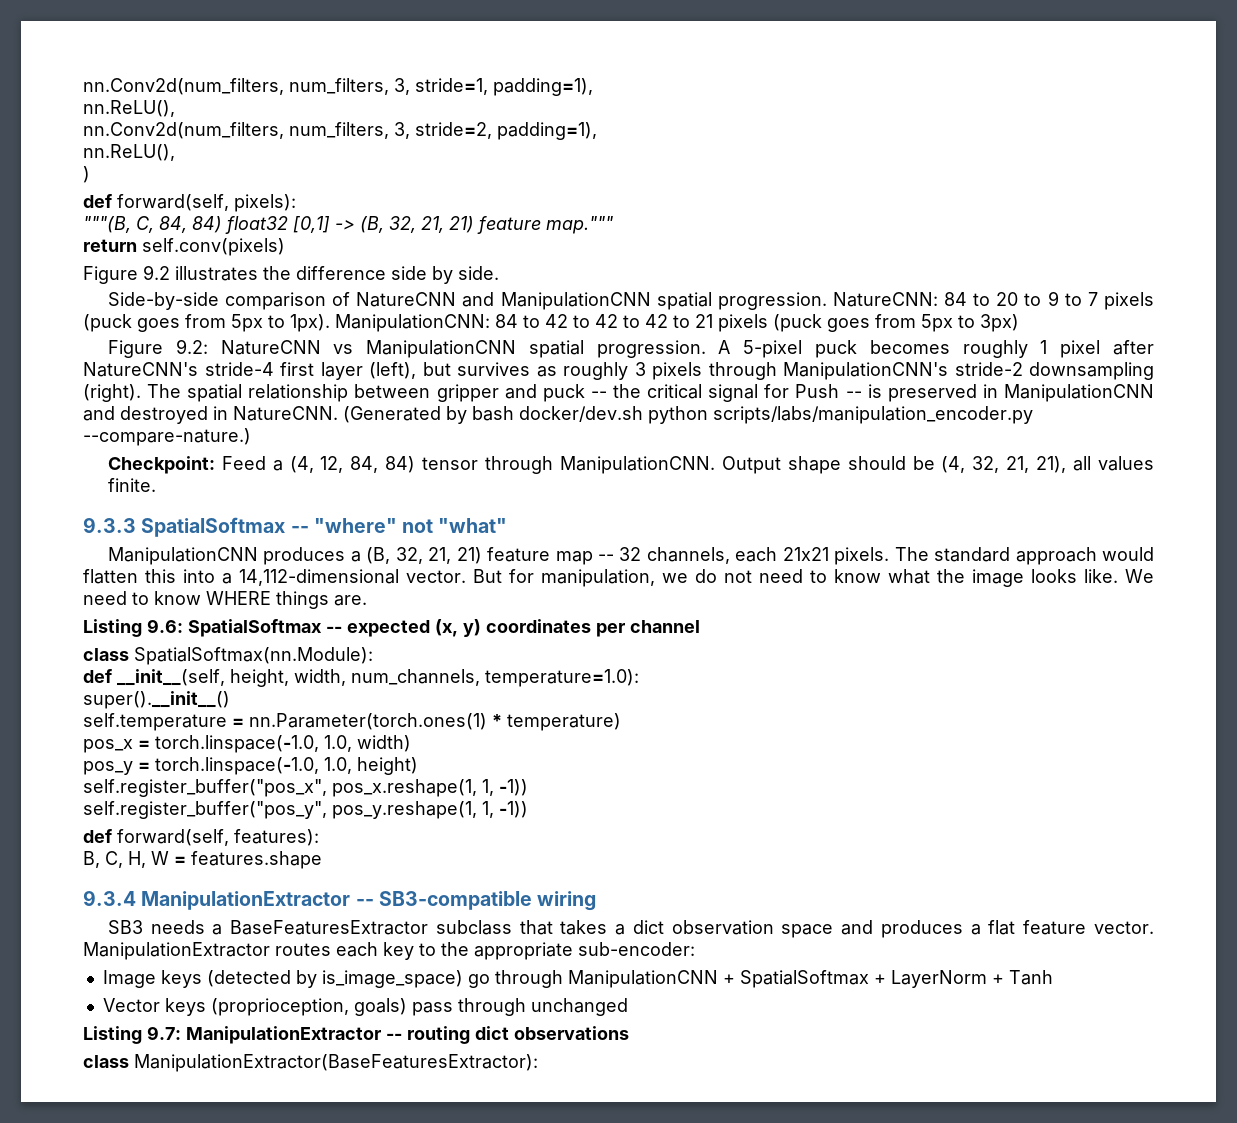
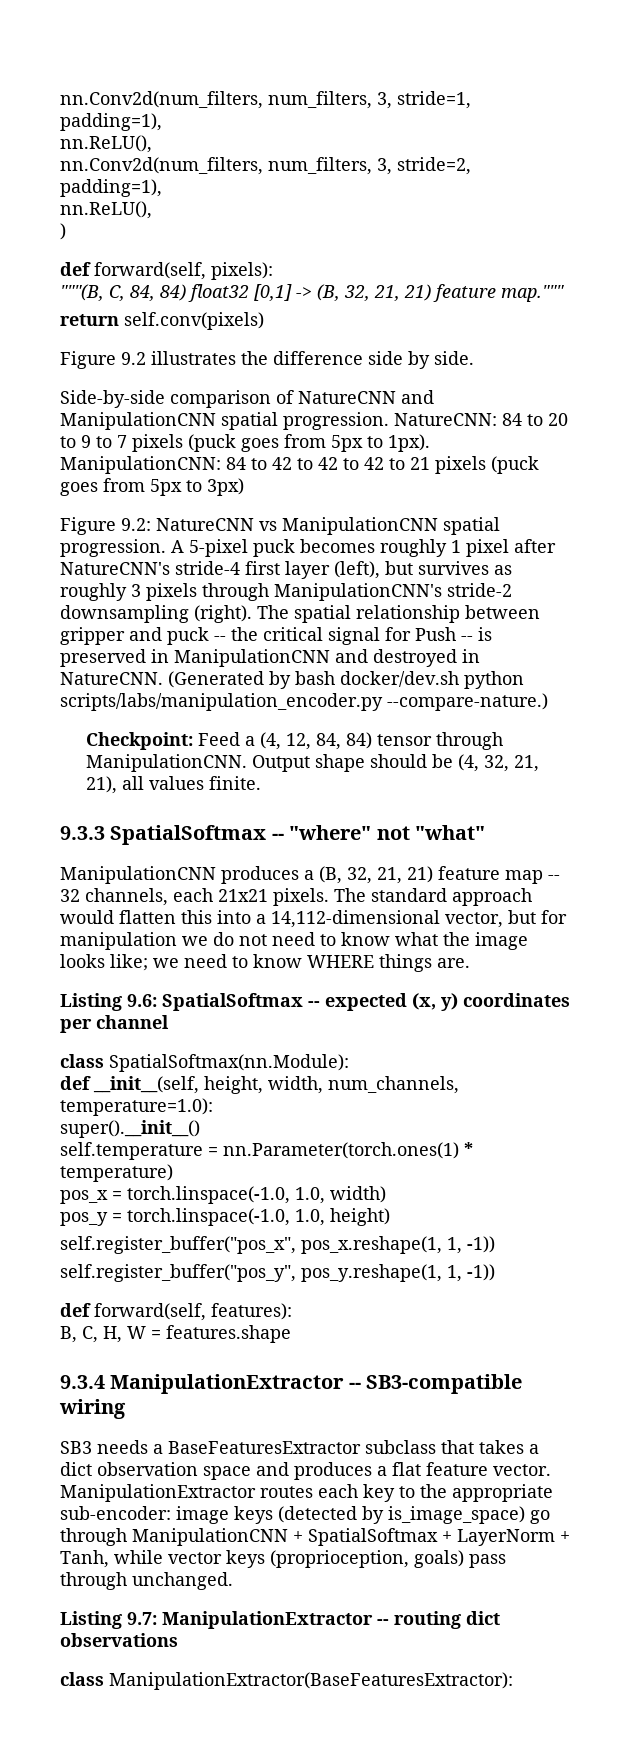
- The standard approach would flatten this into a 14,112-dimensional vector. But for manipulation, we do not need to know what the image looks like. We need to know WHERE things are.
+ The standard approach would flatten this into a 14,112-dimensional vector, but for manipulation we do not need to know what the image looks like; we need to know WHERE things are.
- ManipulationExtractor routes each key to the appropriate sub-encoder:
- Image keys (detected by is_image_space) go through ManipulationCNN + SpatialSoftmax + LayerNorm + Tanh
- Vector keys (proprioception, goals) pass through unchanged
+ ManipulationExtractor routes each key to the appropriate sub-encoder: image keys (detected by is_image_space) go through ManipulationCNN + SpatialSoftmax + LayerNorm + Tanh, while vector keys (proprioception, goals) pass through unchanged.

